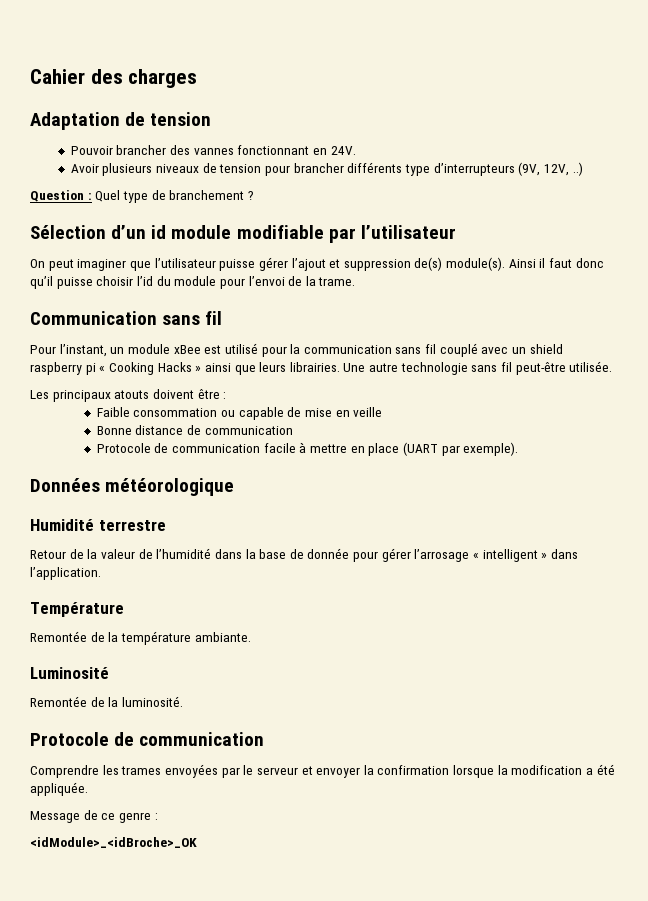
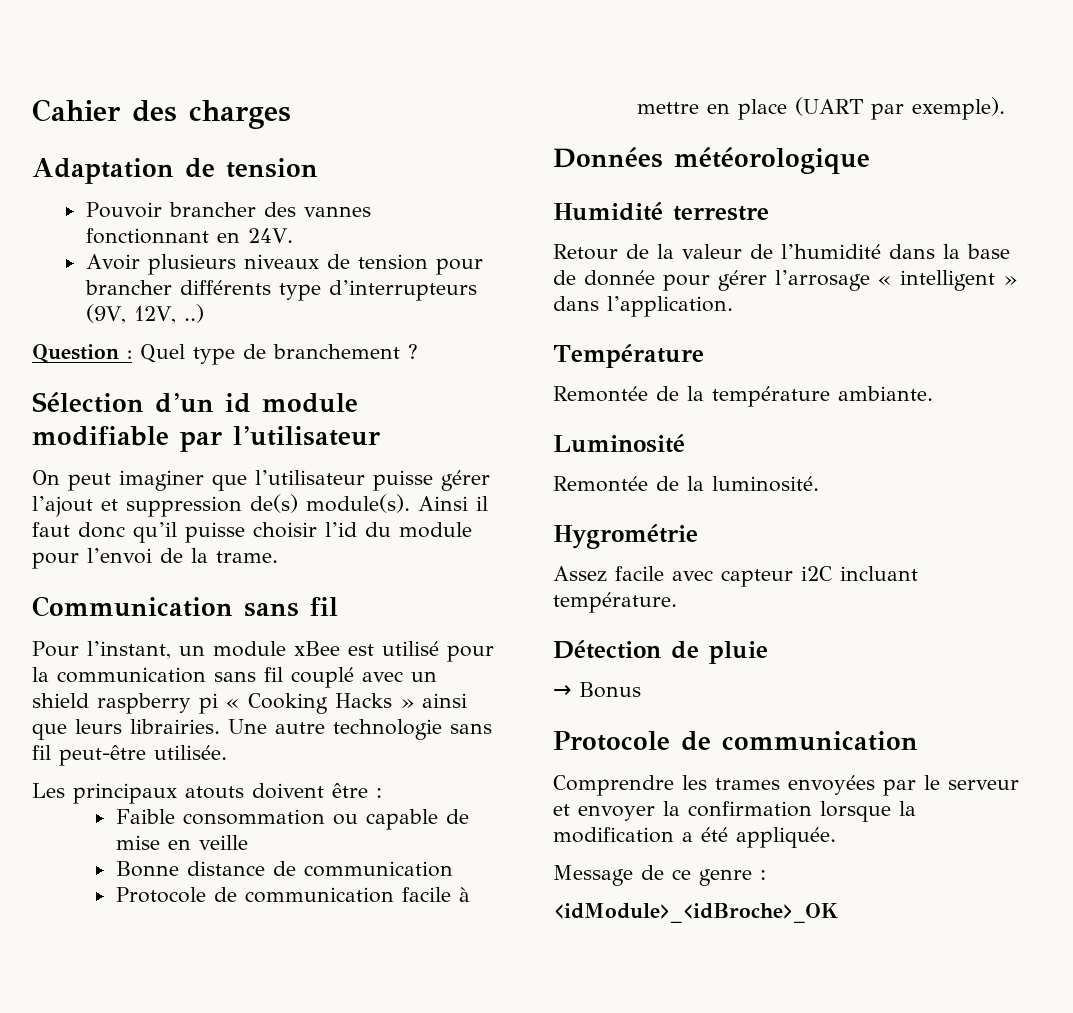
+ Hygrométrie
+ Assez facile avec capteur i2C incluant température.
+ Détection de pluie
+ → Bonus

